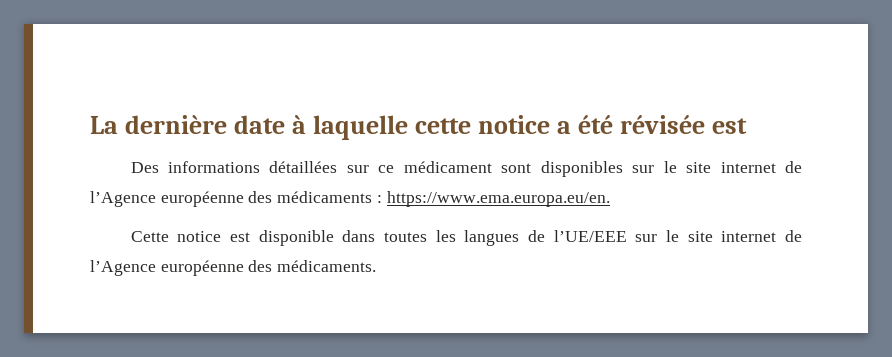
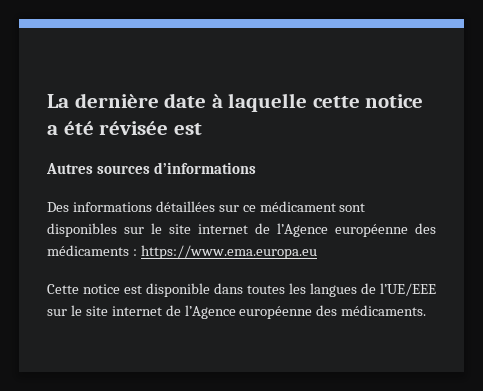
+ Autres sources d’informations
- Des informations détaillées sur ce médicament sont disponibles sur le site internet de l’Agence européenne des médicaments : https://www.ema.europa.eu/en.
+ Des informations détaillées sur ce médicament sont disponibles sur le site internet de l’Agence européenne des médicaments : https://www.ema.europa.eu

